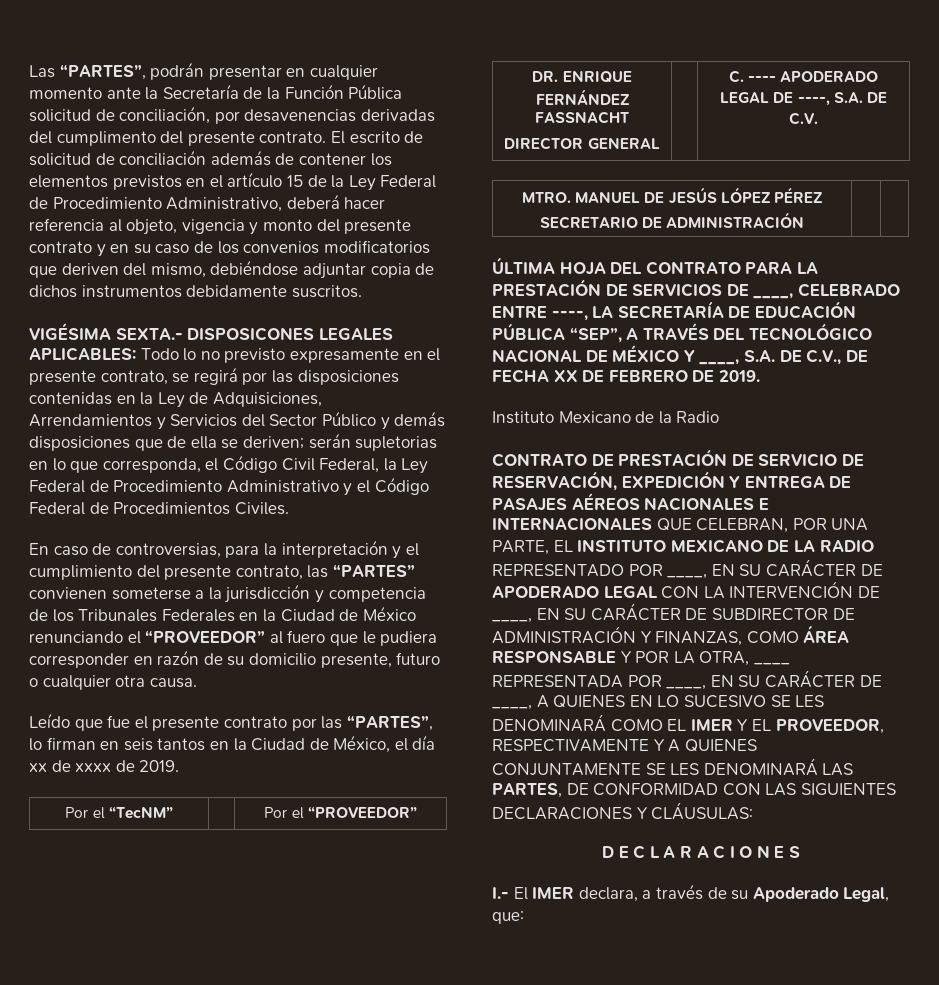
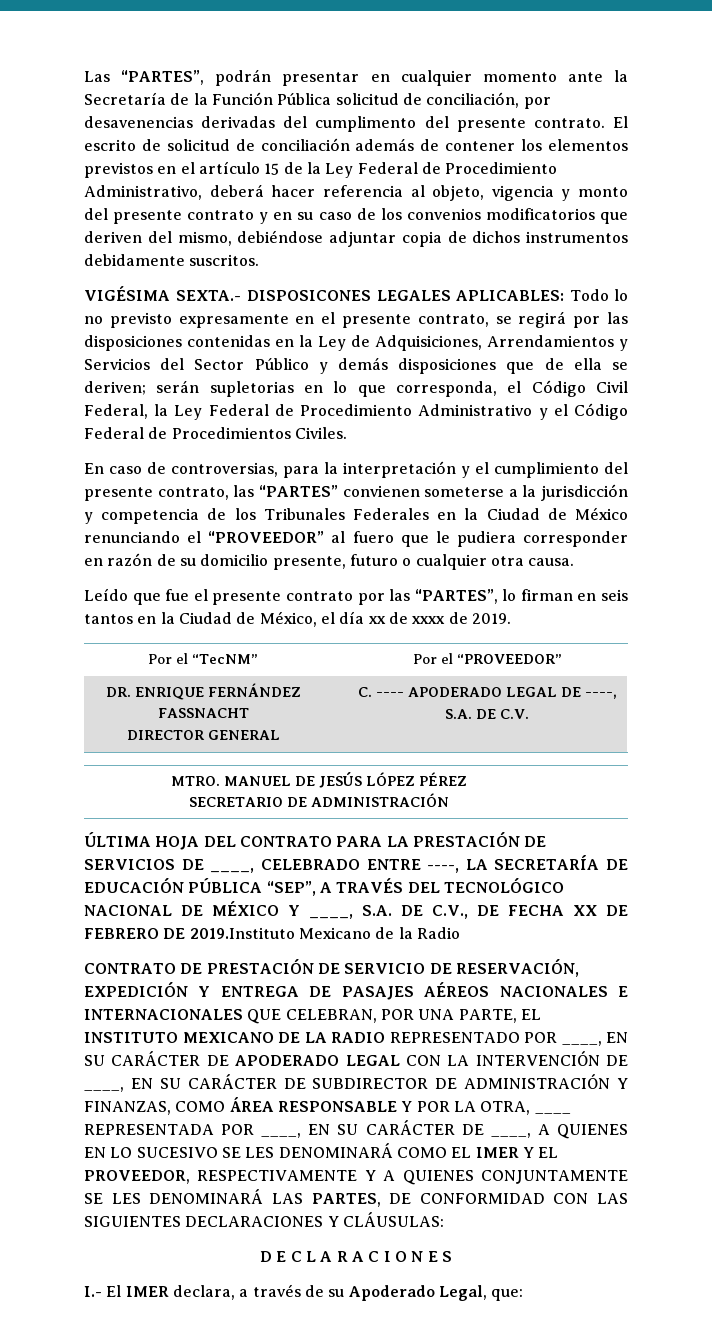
- ÚLTIMA HOJA DEL CONTRATO PARA LA PRESTACIÓN DE SERVICIOS DE ____, CELEBRADO ENTRE ----, LA SECRETARÍA DE EDUCACIÓN PÚBLICA “SEP”, A TRAVÉS DEL TECNOLÓGICO NACIONAL DE MÉXICO Y ____, S.A. DE C.V., DE FECHA XX DE FEBRERO DE 2019.
- Instituto Mexicano de la Radio
+ ÚLTIMA HOJA DEL CONTRATO PARA LA PRESTACIÓN DE SERVICIOS DE ____, CELEBRADO ENTRE ----, LA SECRETARÍA DE EDUCACIÓN PÚBLICA “SEP”, A TRAVÉS DEL TECNOLÓGICO NACIONAL DE MÉXICO Y ____, S.A. DE C.V., DE FECHA XX DE FEBRERO DE 2019.Instituto Mexicano de la Radio

